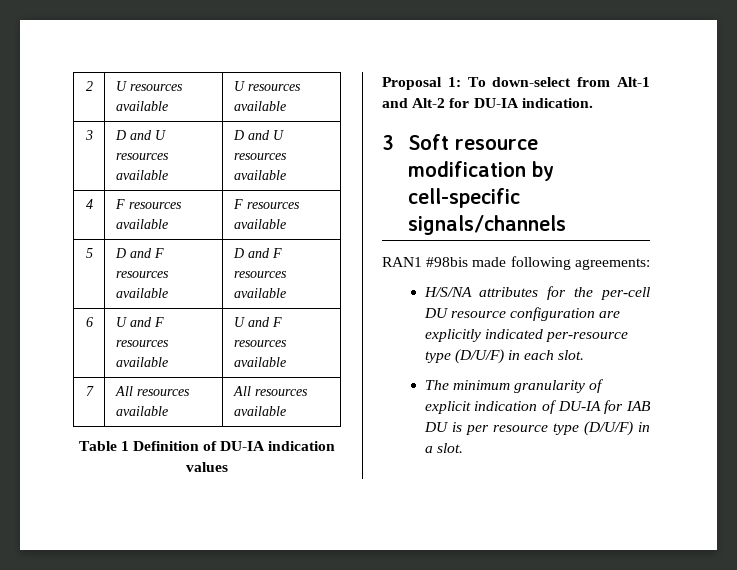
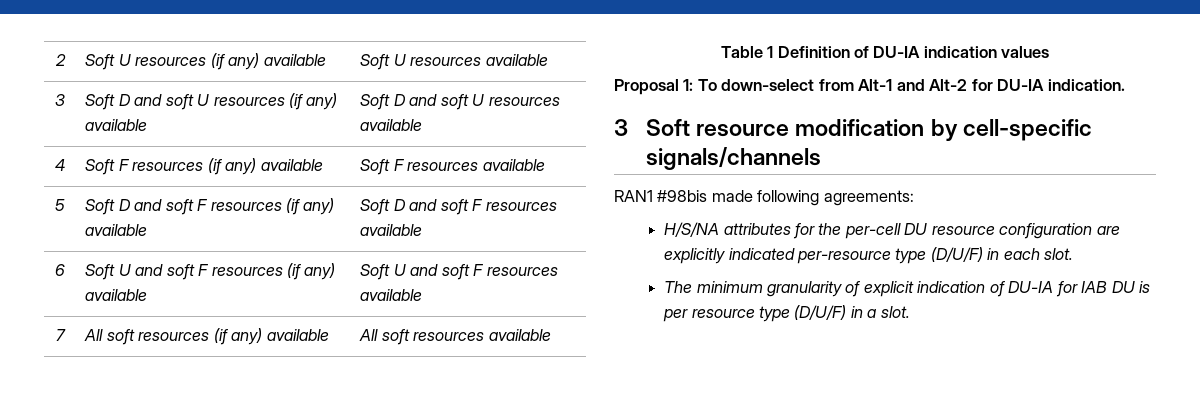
- 2 | U resources available | U resources available
+ 2 | Soft U resources (if any) available | Soft U resources available
- 3 | D and U resources available | D and U resources available
+ 3 | Soft D and soft U resources (if any) available | Soft D and soft U resources available
- 4 | F resources available | F resources available
+ 4 | Soft F resources (if any) available | Soft F resources available
- 5 | D and F resources available | D and F resources available
+ 5 | Soft D and soft F resources (if any) available | Soft D and soft F resources available
- 6 | U and F resources available | U and F resources available
+ 6 | Soft U and soft F resources (if any) available | Soft U and soft F resources available
- 7 | All resources available | All resources available
+ 7 | All soft resources (if any) available | All soft resources available

